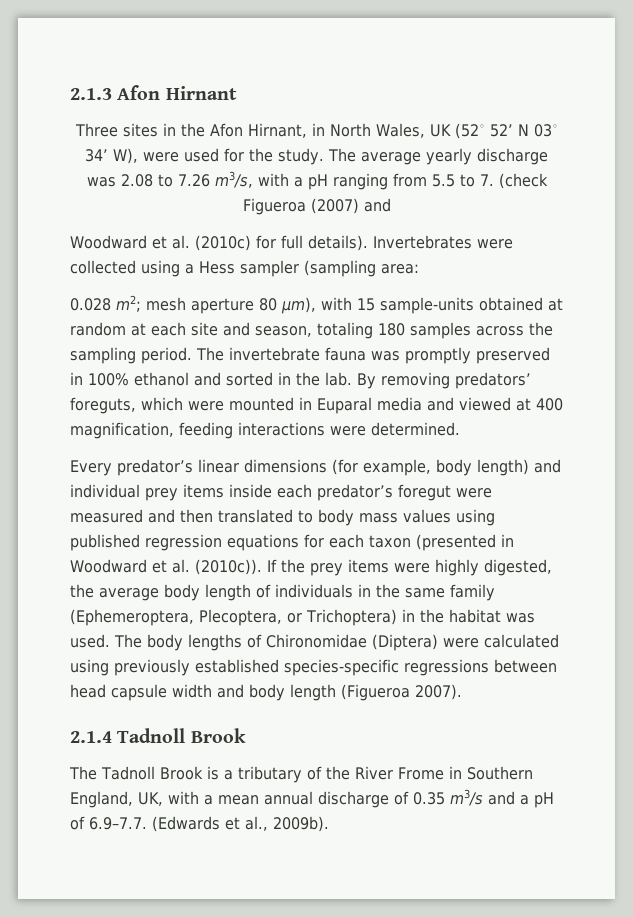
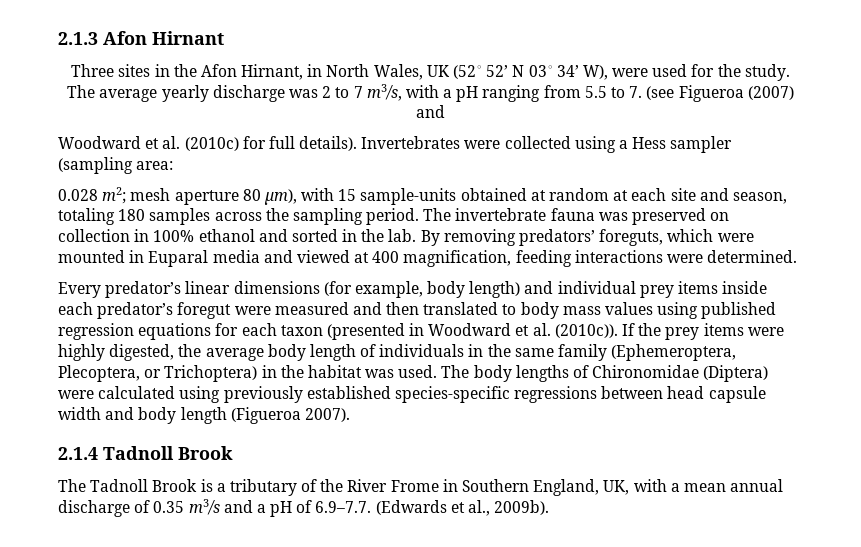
- The average yearly discharge was 2.08 to 7.26 m3/s, with a pH ranging from 5.5 to 7. (check Figueroa (2007) and
+ The average yearly discharge was 2 to 7 m3/s, with a pH ranging from 5.5 to 7. (see Figueroa (2007) and
- The invertebrate fauna was promptly preserved in 100% ethanol and sorted in the lab.
+ The invertebrate fauna was preserved on collection in 100% ethanol and sorted in the lab.

